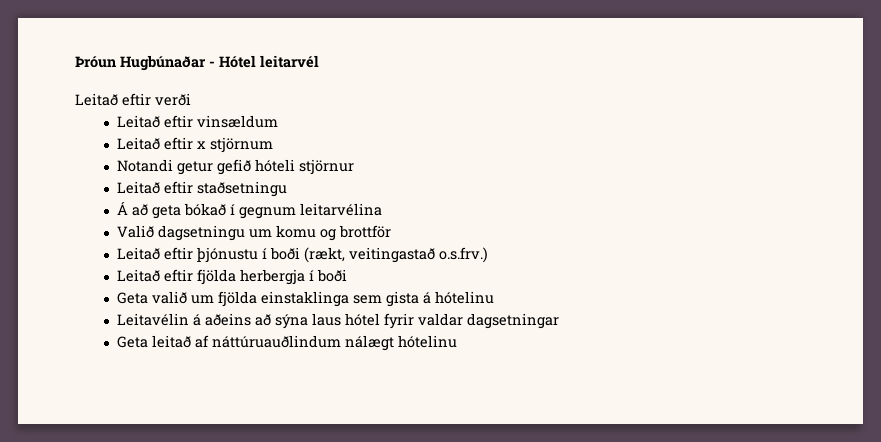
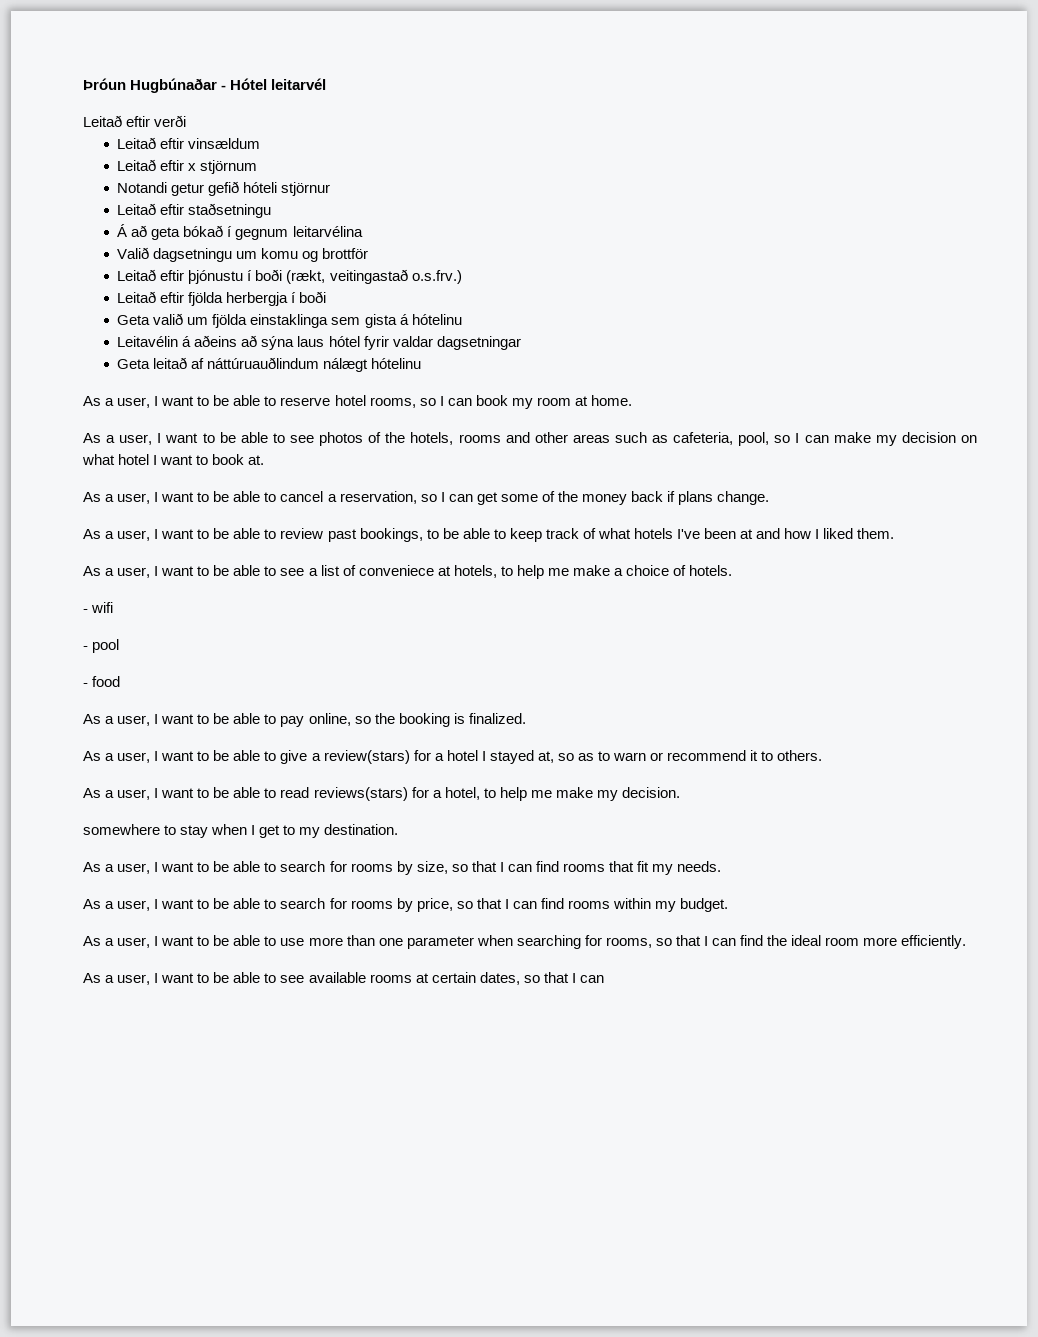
+ As a user, I want to be able to reserve hotel rooms, so I can book my room at home.
+ As a user, I want to be able to see photos of the hotels, rooms and other areas such as cafeteria, pool, so I can make my decision on what hotel I want to book at.
+ As a user, I want to be able to cancel a reservation, so I can get some of the money back if plans change.
+ As a user, I want to be able to review past bookings, to be able to keep track of what hotels I've been at and how I liked them.
+ As a user, I want to be able to see a list of conveniece at hotels, to help me make a choice of hotels.
+ - wifi
+ - pool
+ - food
+ As a user, I want to be able to pay online, so the booking is finalized.
+ As a user, I want to be able to give a review(stars) for a hotel I stayed at, so as to warn or recommend it to others.
+ As a user, I want to be able to read reviews(stars) for a hotel, to help me make my decision.
+ somewhere to stay when I get to my destination.
+ As a user, I want to be able to search for rooms by size, so that I can find rooms that fit my needs.
+ As a user, I want to be able to search for rooms by price, so that I can find rooms within my budget.
+ As a user, I want to be able to use more than one parameter when searching for rooms, so that I can find the ideal room more efficiently.
+ As a user, I want to be able to see available rooms at certain dates, so that I can

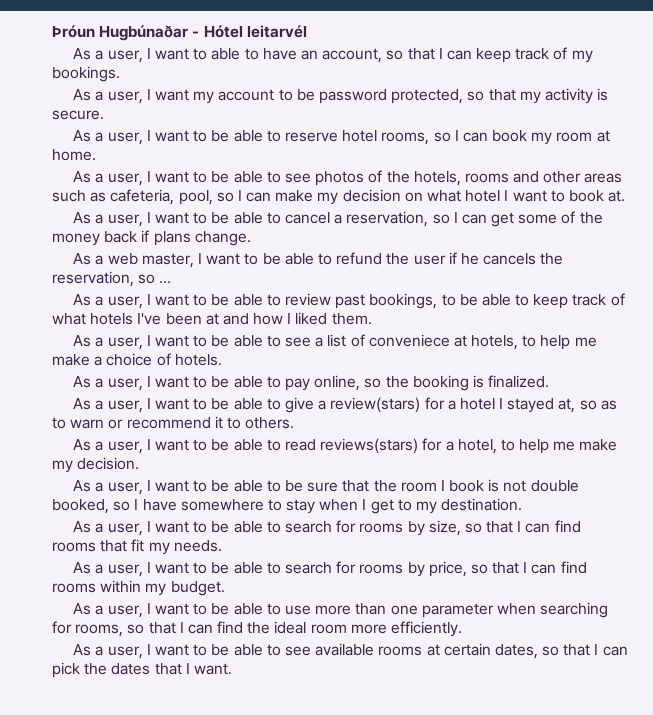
- Leitað eftir verði
- Leitað eftir vinsældum
- Leitað eftir x stjörnum
- Notandi getur gefið hóteli stjörnur
- Leitað eftir staðsetningu
- Á að geta bókað í gegnum leitarvélina
- Valið dagsetningu um komu og brottför
- Leitað eftir þjónustu í boði (rækt, veitingastað o.s.frv.)
- Leitað eftir fjölda herbergja í boði
- Geta valið um fjölda einstaklinga sem gista á hótelinu
- Leitavélin á aðeins að sýna laus hótel fyrir valdar dagsetningar
- Geta leitað af náttúruauðlindum nálægt hótelinu
+ As a user, I want to able to have an account, so that I can keep track of my bookings.
+ As a user, I want my account to be password protected, so that my activity is secure.
+ As a web master, I want to be able to refund the user if he cancels the reservation, so ...
- - wifi
- - pool
- - food
- somewhere to stay when I get to my destination.
+ As a user, I want to be able to be sure that the room I book is not double booked, so I have somewhere to stay when I get to my destination.
- As a user, I want to be able to see available rooms at certain dates, so that I can
+ As a user, I want to be able to see available rooms at certain dates, so that I can pick the dates that I want.

